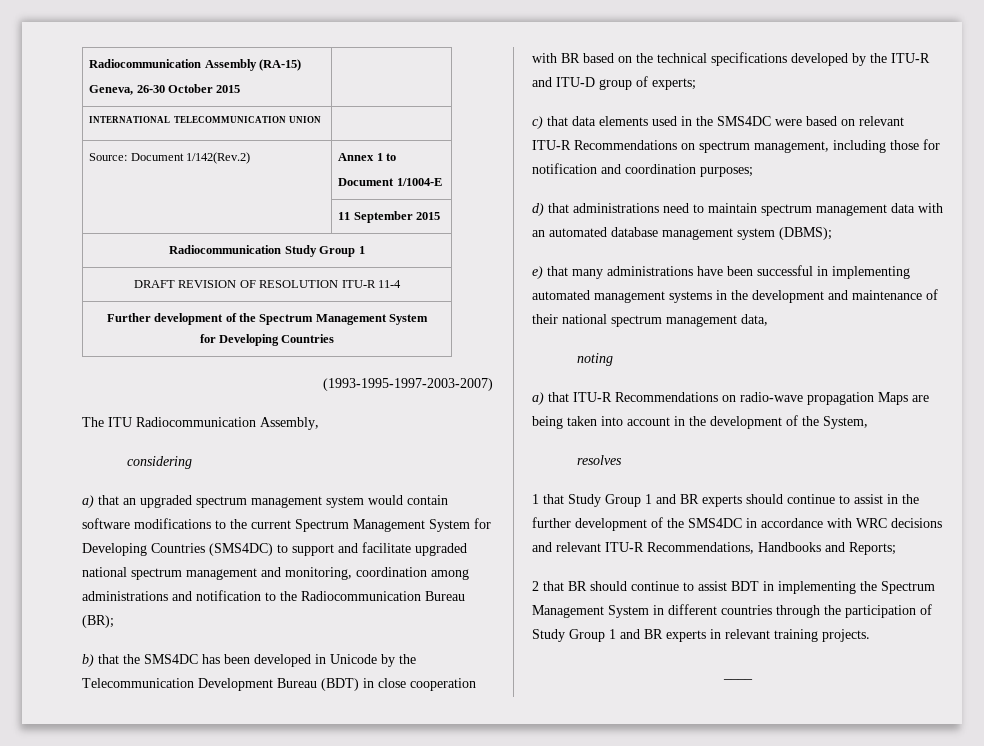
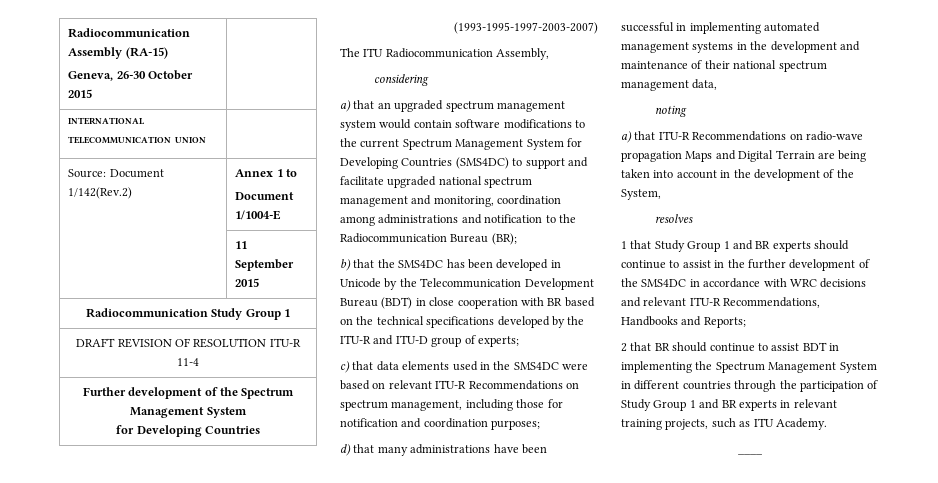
- d) that administrations need to maintain spectrum management data with an automated database management system (DBMS);
- e) that many administrations have been successful in implementing automated management systems in the development and maintenance of their national spectrum management data,
+ d) that many administrations have been successful in implementing automated management systems in the development and maintenance of their national spectrum management data,
- a) that ITU-R Recommendations on radio-wave propagation Maps are being taken into account in the development of the System,
+ a) that ITU-R Recommendations on radio-wave propagation Maps and Digital Terrain are being taken into account in the development of the System,
- 2 that BR should continue to assist BDT in implementing the Spectrum Management System in different countries through the participation of Study Group 1 and BR experts in relevant training projects.
+ 2 that BR should continue to assist BDT in implementing the Spectrum Management System in different countries through the participation of Study Group 1 and BR experts in relevant training projects, such as ITU Academy.

